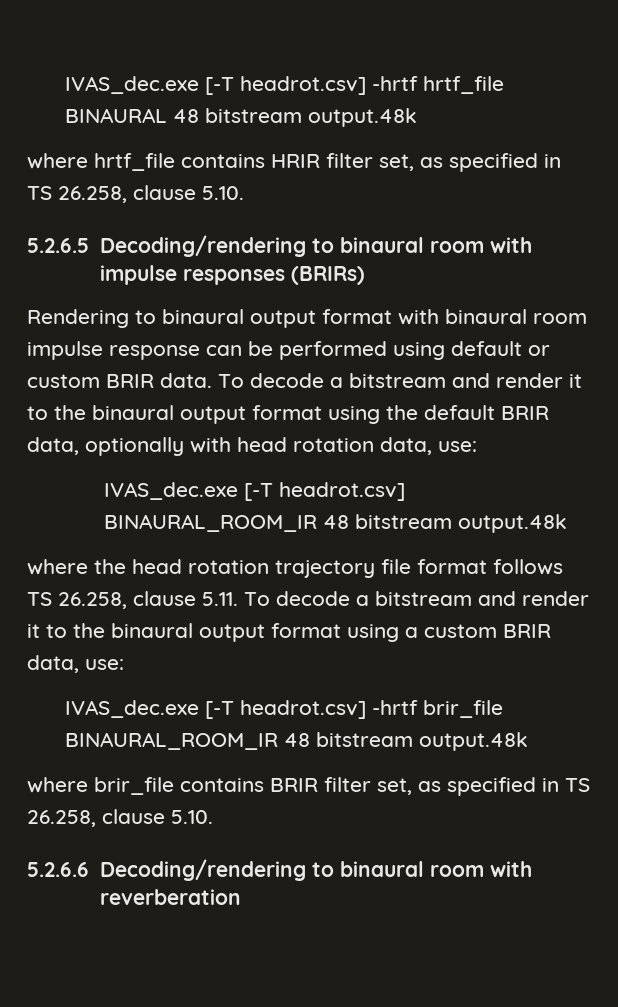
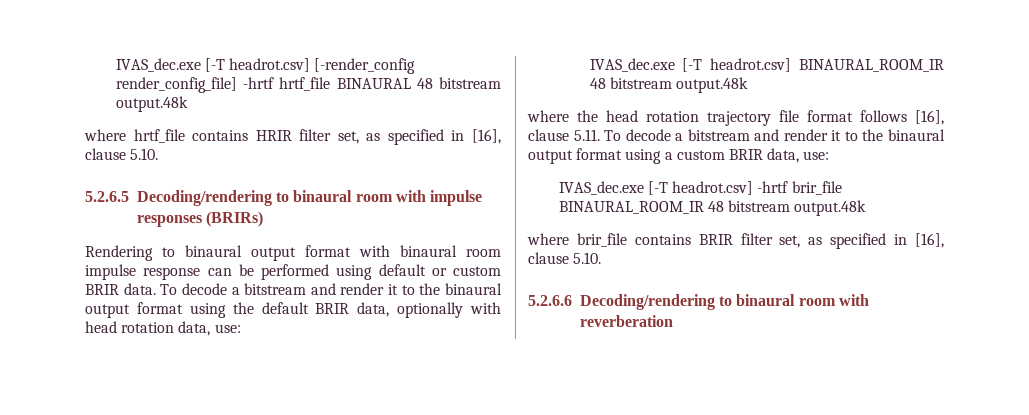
- IVAS_dec.exe [-T headrot.csv] -hrtf hrtf_file BINAURAL 48 bitstream output.48k
+ IVAS_dec.exe [-T headrot.csv] [-render_config render_config_file] -hrtf hrtf_file BINAURAL 48 bitstream output.48k
- where hrtf_file contains HRIR filter set, as specified in TS 26.258, clause 5.10.
+ where hrtf_file contains HRIR filter set, as specified in [16], clause 5.10.
- where the head rotation trajectory file format follows TS 26.258, clause 5.11. To decode a bitstream and render it to the binaural output format using a custom BRIR data, use:
+ where the head rotation trajectory file format follows [16], clause 5.11. To decode a bitstream and render it to the binaural output format using a custom BRIR data, use:
- where brir_file contains BRIR filter set, as specified in TS 26.258, clause 5.10.
+ where brir_file contains BRIR filter set, as specified in [16], clause 5.10.

